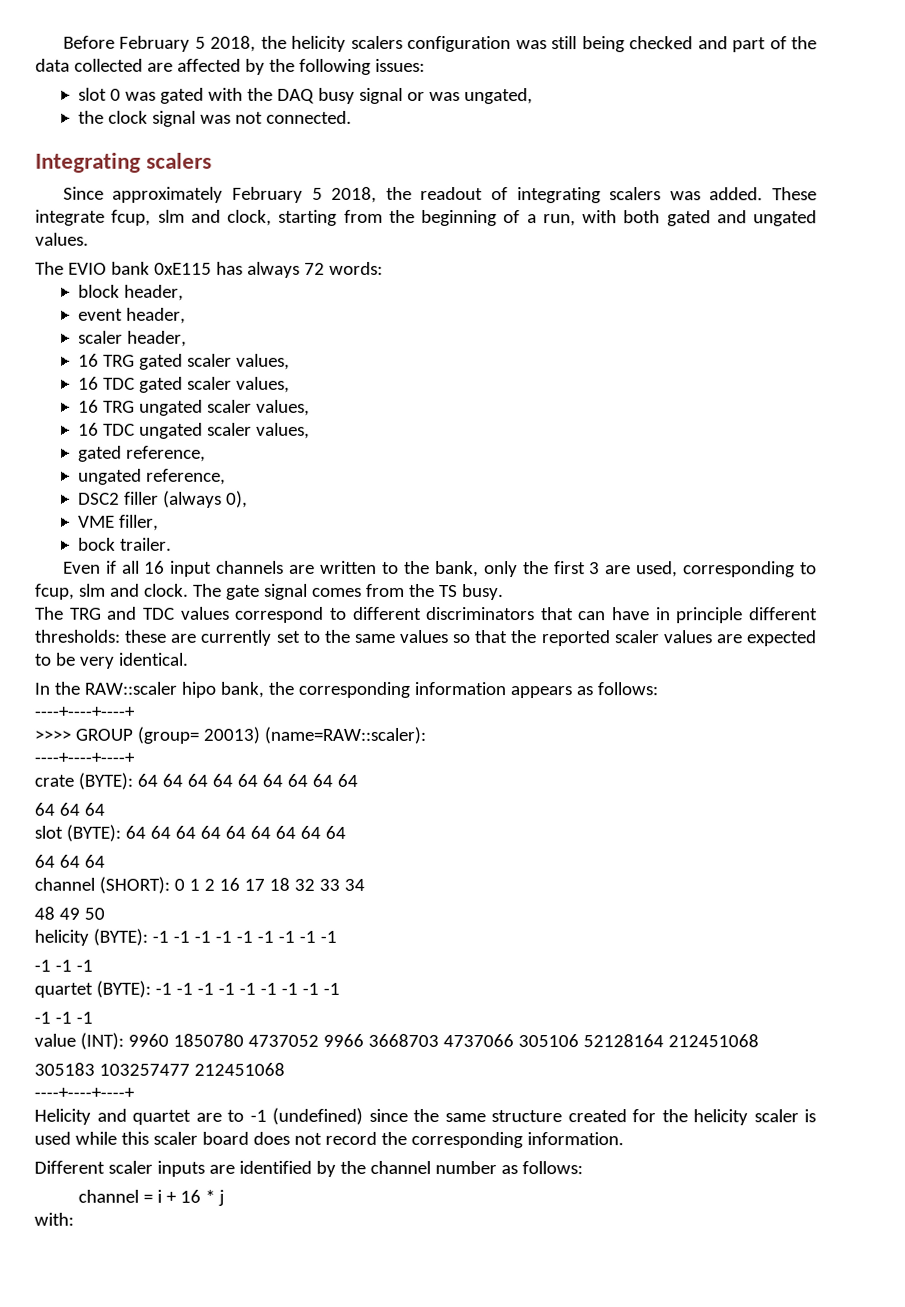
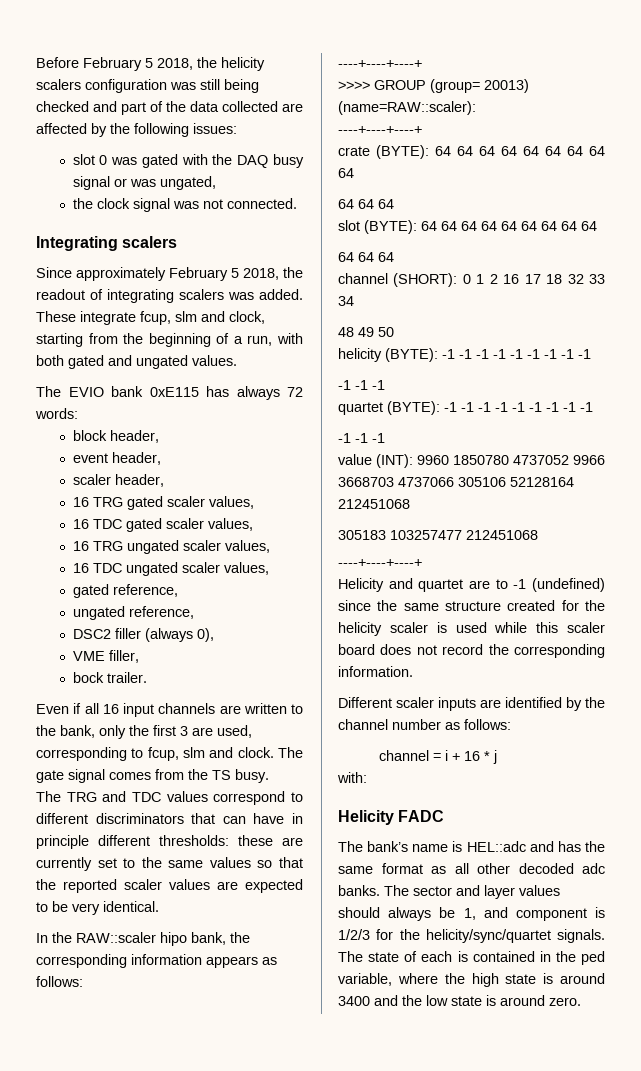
+ Helicity FADC
+ The bank’s name is HEL::adc and has the same format as all other decoded adc banks. The sector and layer values should always be 1, and component is 1/2/3 for the helicity/sync/quartet signals. The state of each is contained in the ped variable, where the high state is around 3400 and the low state is around zero.

